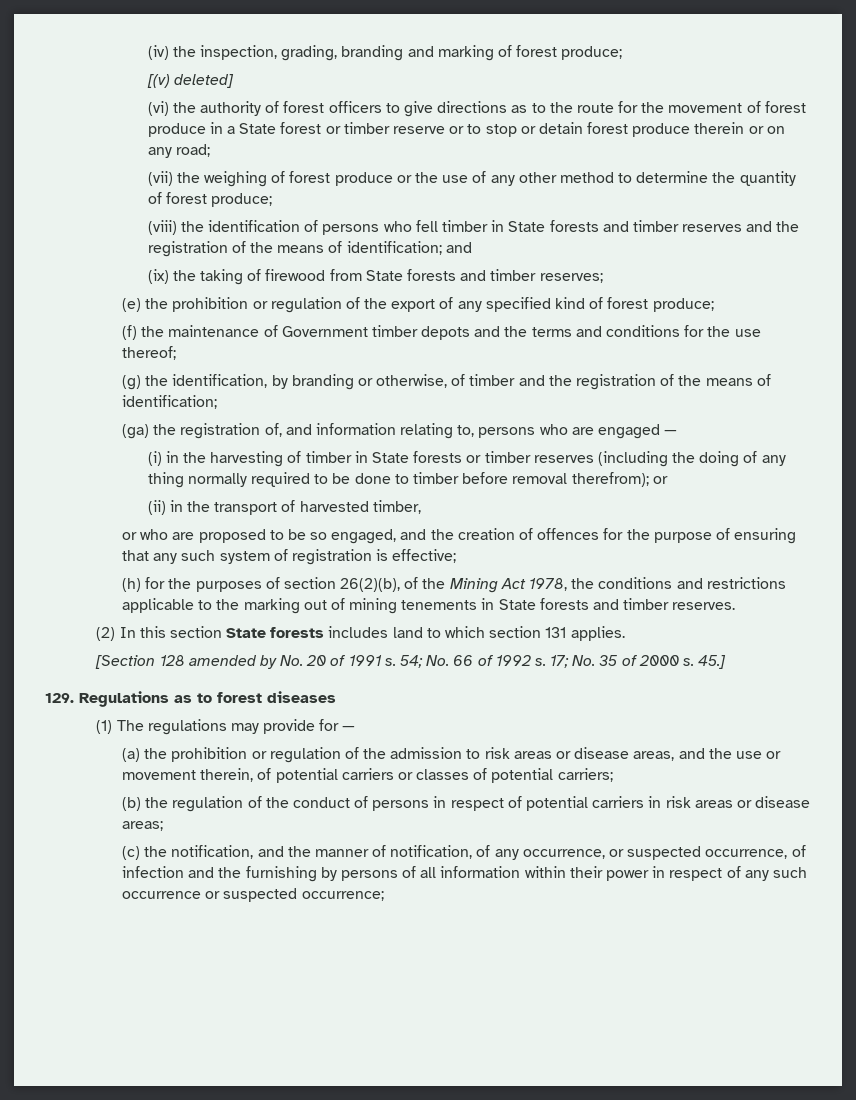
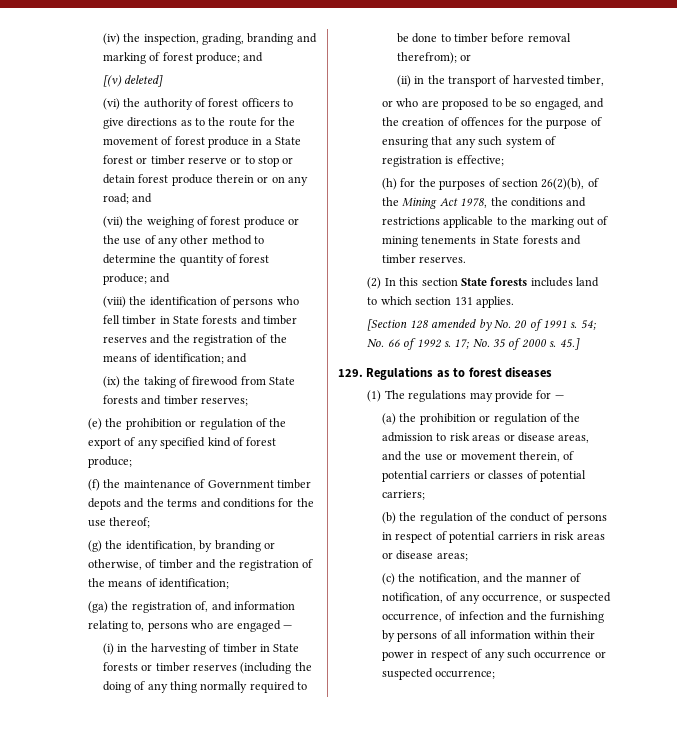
- (iv) the inspection, grading, branding and marking of forest produce;
+ (iv) the inspection, grading, branding and marking of forest produce; and
- (vi) the authority of forest officers to give directions as to the route for the movement of forest produce in a State forest or timber reserve or to stop or detain forest produce therein or on any road;
+ (vi) the authority of forest officers to give directions as to the route for the movement of forest produce in a State forest or timber reserve or to stop or detain forest produce therein or on any road; and
- (vii) the weighing of forest produce or the use of any other method to determine the quantity of forest produce;
+ (vii) the weighing of forest produce or the use of any other method to determine the quantity of forest produce; and

